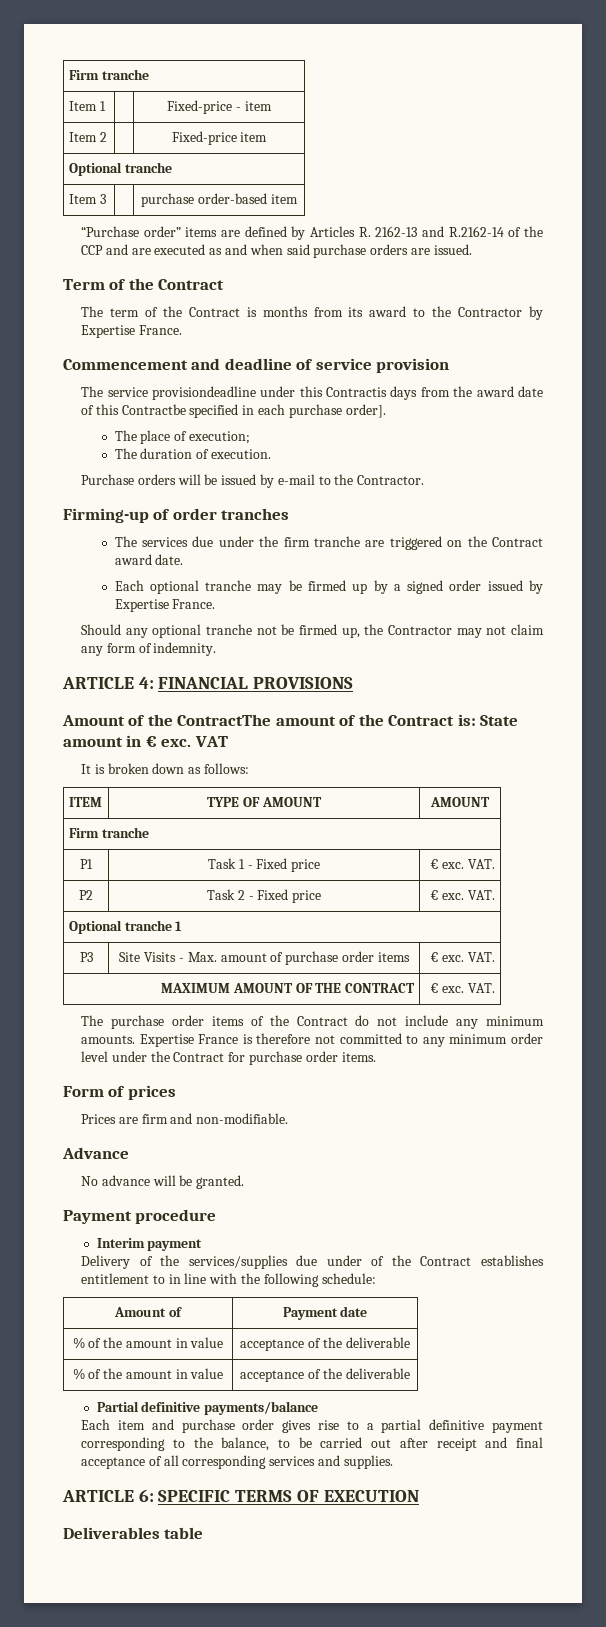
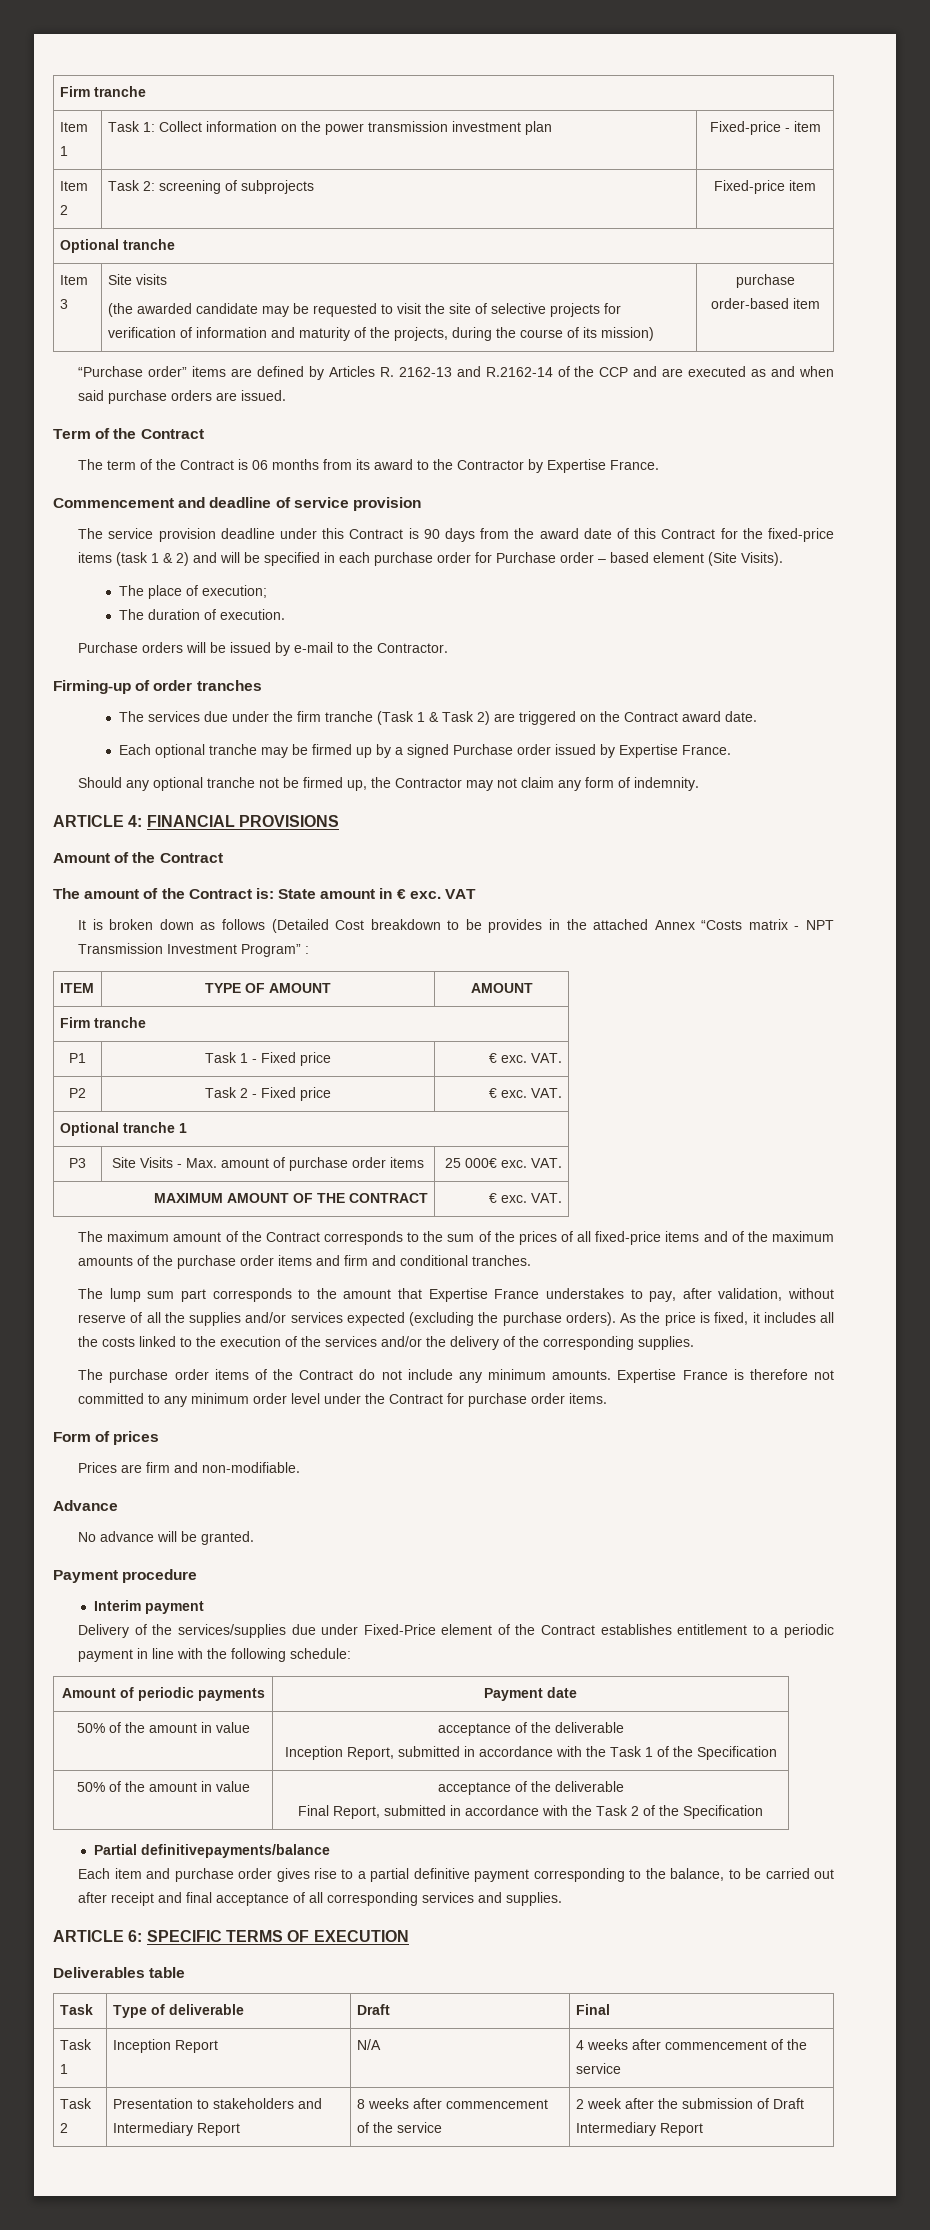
- Item 1 | | Fixed-price - item
+ Item 1 | Task 1: Collect information on the power transmission investment plan | Fixed-price - item
- Item 2 | | Fixed-price item
+ Item 2 | Task 2: screening of subprojects | Fixed-price item
- Item 3 | | purchase order-based item
+ Item 3 | Site visits
+ (the awarded candidate may be requested to visit the site of selective projects for verification of information and maturity of the projects, during the course of its mission) | purchase order-based item
- The term of the Contract is months from its award to the Contractor by Expertise France.
+ The term of the Contract is 06 months from its award to the Contractor by Expertise France.
- The service provisiondeadline under this Contractis days from the award date of this Contractbe specified in each purchase order].
+ The service provision deadline under this Contract is 90 days from the award date of this Contract for the fixed-price items (task 1 & 2) and will be specified in each purchase order for Purchase order – based element (Site Visits).
- The services due under the firm tranche are triggered on the Contract award date.
+ The services due under the firm tranche (Task 1 & Task 2) are triggered on the Contract award date.
- Each optional tranche may be firmed up by a signed order issued by Expertise France.
+ Each optional tranche may be firmed up by a signed Purchase order issued by Expertise France.
- Amount of the ContractThe amount of the Contract is: State amount in € exc.
+ Amount of the Contract
+ The amount of the Contract is: State amount in € exc.
- It is broken down as follows:
+ It is broken down as follows (Detailed Cost breakdown to be provides in the attached Annex “Costs matrix - NPT Transmission Investment Program” :
- P3 | Site Visits - Max. amount of purchase order items | € exc. VAT.
+ P3 | Site Visits - Max. amount of purchase order items | 25 000€ exc. VAT.
+ The maximum amount of the Contract corresponds to the sum of the prices of all fixed-price items and of the maximum amounts of the purchase order items and firm and conditional tranches.
+ The lump sum part corresponds to the amount that Expertise France understakes to pay, after validation, without reserve of all the supplies and/or services expected (excluding the purchase orders). As the price is fixed, it includes all the costs linked to the execution of the services and/or the delivery of the corresponding supplies.
- Delivery of the services/supplies due under of the Contract establishes entitlement to in line with the following schedule:
+ Delivery of the services/supplies due under Fixed-Price element of the Contract establishes entitlement to a periodic payment in line with the following schedule:
- Amount of | Payment date
- % of the amount in value | acceptance of the deliverable
- % of the amount in value | acceptance of the deliverable
+ Amount of periodic payments | Payment date
+ 50% of the amount in value | acceptance of the deliverable
+ Inception Report, submitted in accordance with the Task 1 of the Specification
+ 50% of the amount in value | acceptance of the deliverable
+ Final Report, submitted in accordance with the Task 2 of the Specification
- Partial definitive payments/balance
+ Partial definitivepayments/balance
+ Task | Type of deliverable | Draft | Final
+ Task 1 | Inception Report | N/A | 4 weeks after commencement of the service
+ Task 2 | Presentation to stakeholders and Intermediary Report | 8 weeks after commencement of the service | 2 week after the submission of Draft Intermediary Report

